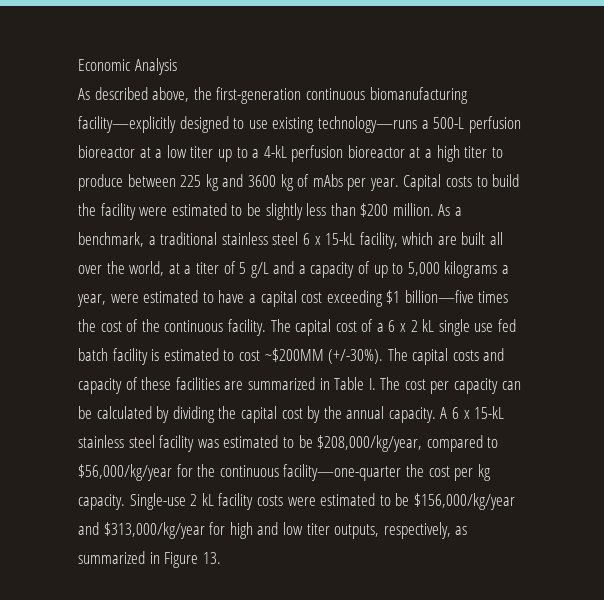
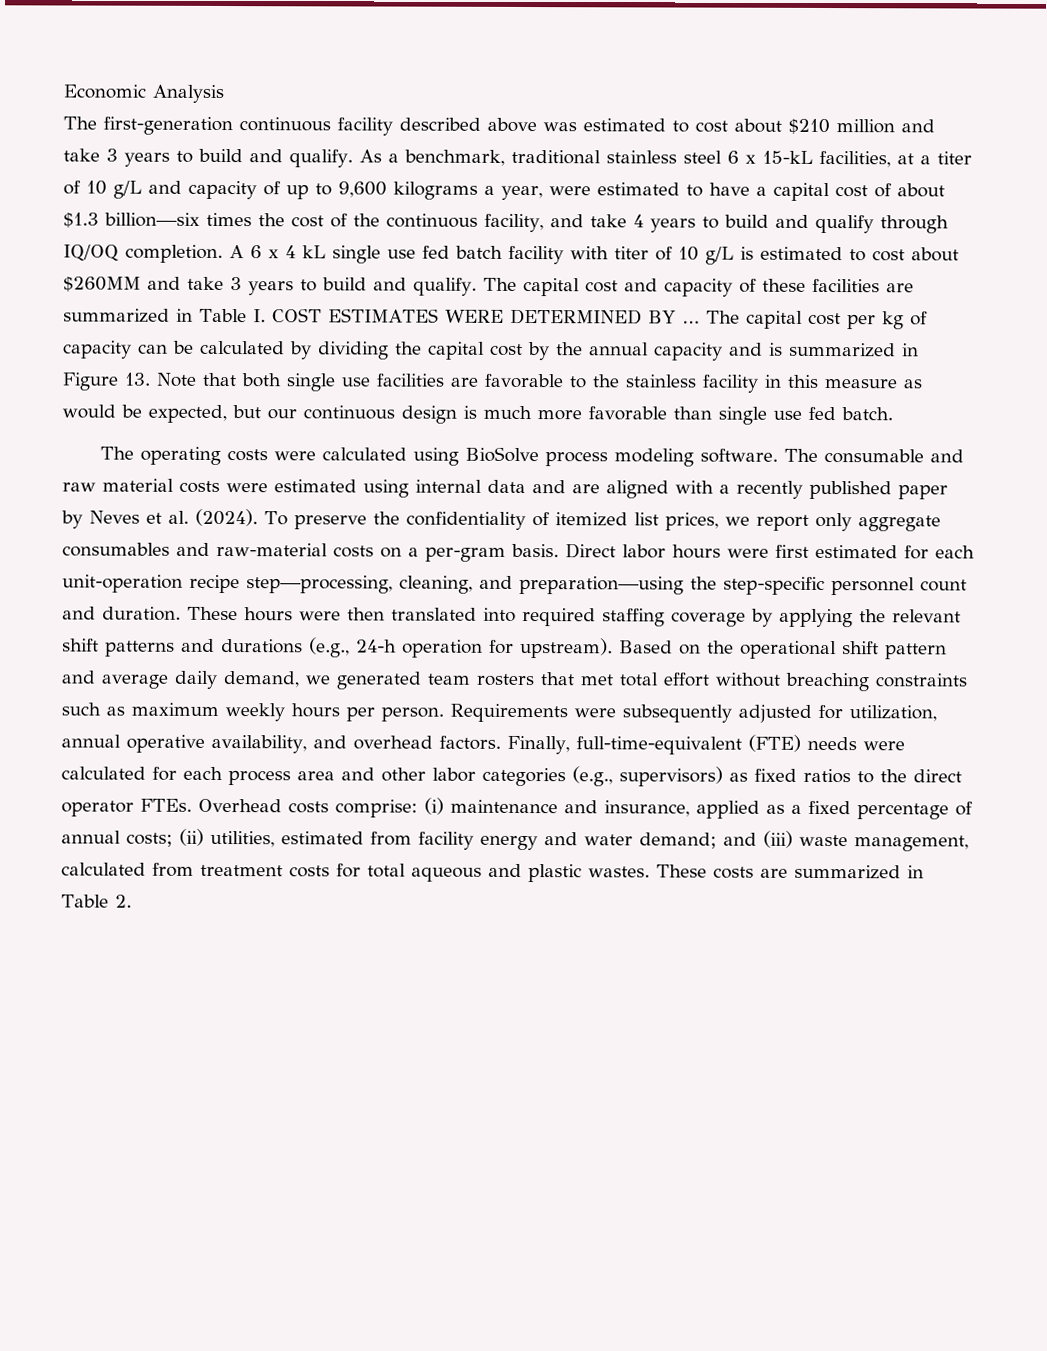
- As described above, the first-generation continuous biomanufacturing facility—explicitly designed to use existing technology—runs a 500-L perfusion bioreactor at a low titer up to a 4-kL perfusion bioreactor at a high titer to produce between 225 kg and 3600 kg of mAbs per year. Capital costs to build the facility were estimated to be slightly less than $200 million.
+ The first-generation continuous facility described above was estimated to cost about $210 million and take 3 years to build and qualify.
- As a benchmark, a traditional stainless steel 6 x 15-kL facility, which are built all over the world, at a titer of 5 g/L and a capacity of up to 5,000 kilograms a year, were estimated to have a capital cost exceeding $1 billion—five times the cost of the continuous facility. The capital cost of a 6 x 2 kL single use fed batch facility is estimated to cost ~$200MM (+/-30%). The capital costs and capacity of these facilities are summarized in Table I. The cost per capacity can be calculated by dividing the capital cost by the annual capacity. A 6 x 15-kL stainless steel facility was estimated to be $208,000/kg/year, compared to $56,000/kg/year for the continuous facility—one-quarter the cost per kg capacity. Single-use 2 kL facility costs were estimated to be $156,000/kg/year and $313,000/kg/year for high and low titer outputs, respectively, as summarized in Figure 13.
+ As a benchmark, traditional stainless steel 6 x 15-kL facilities, at a titer of 10 g/L and capacity of up to 9,600 kilograms a year, were estimated to have a capital cost of about $1.3 billion—six times the cost of the continuous facility, and take 4 years to build and qualify through IQ/OQ completion. A 6 x 4 kL single use fed batch facility with titer of 10 g/L is estimated to cost about $260MM and take 3 years to build and qualify. The capital cost and capacity of these facilities are summarized in Table I. COST ESTIMATES WERE DETERMINED BY … The capital cost per kg of capacity can be calculated by dividing the capital cost by the annual capacity and is summarized in Figure 13. Note that both single use facilities are favorable to the stainless facility in this measure as would be expected, but our continuous design is much more favorable than single use fed batch.
+ The operating costs were calculated using BioSolve process modeling software. The consumable and raw material costs were estimated using internal data and are aligned with a recently published paper by Neves et al. (2024). To preserve the confidentiality of itemized list prices, we report only aggregate consumables and raw-material costs on a per-gram basis. Direct labor hours were first estimated for each unit-operation recipe step—processing, cleaning, and preparation—using the step-specific personnel count and duration. These hours were then translated into required staffing coverage by applying the relevant shift patterns and durations (e.g., 24-h operation for upstream). Based on the operational shift pattern and average daily demand, we generated team rosters that met total effort without breaching constraints such as maximum weekly hours per person. Requirements were subsequently adjusted for utilization, annual operative availability, and overhead factors. Finally, full-time-equivalent (FTE) needs were calculated for each process area and other labor categories (e.g., supervisors) as fixed ratios to the direct operator FTEs. Overhead costs comprise: (i) maintenance and insurance, applied as a fixed percentage of annual costs; (ii) utilities, estimated from facility energy and water demand; and (iii) waste management, calculated from treatment costs for total aqueous and plastic wastes. These costs are summarized in Table 2.

